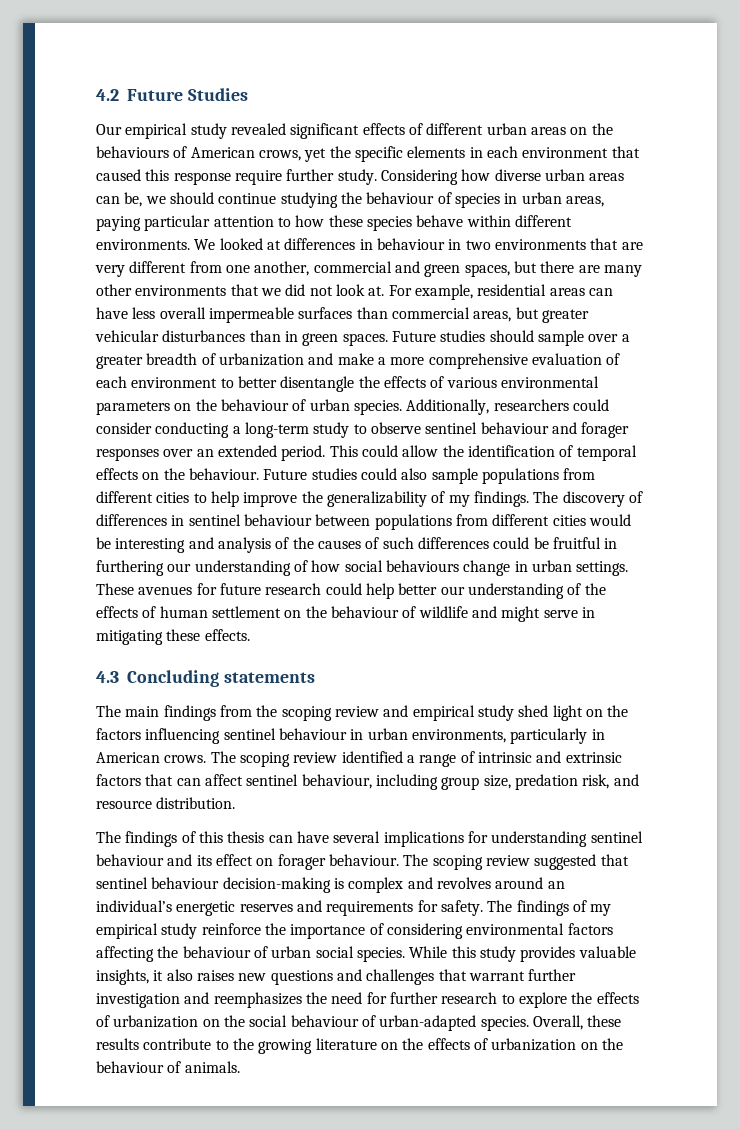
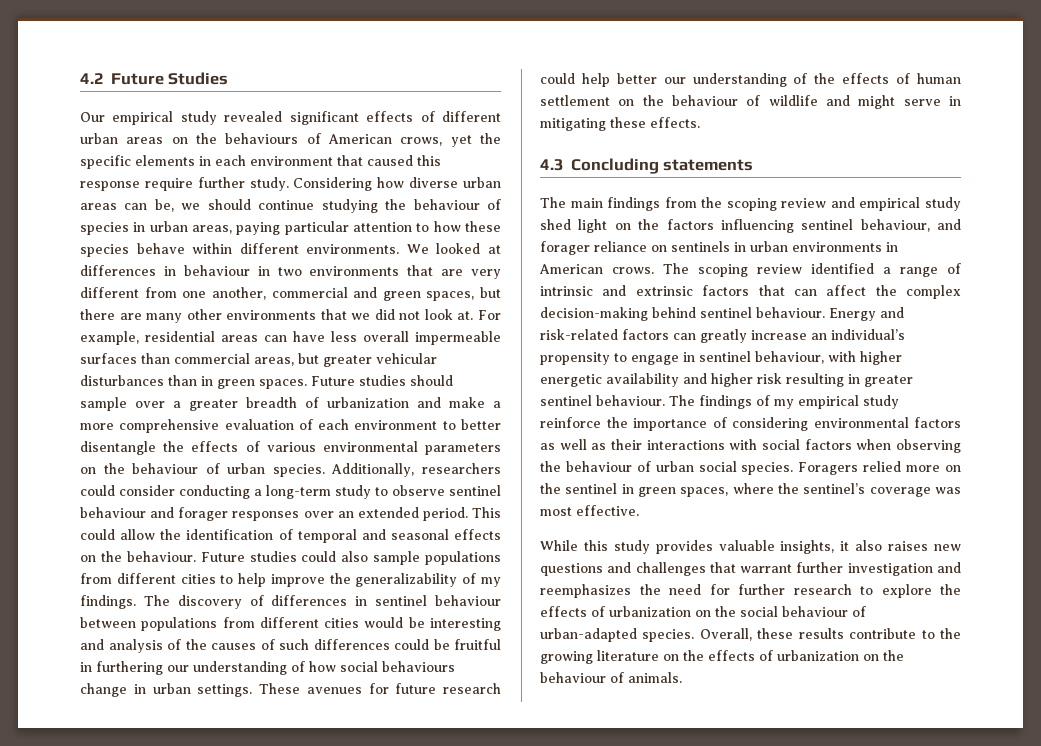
- This could allow the identification of temporal effects on the behaviour.
+ This could allow the identification of temporal and seasonal effects on the behaviour.
- The main findings from the scoping review and empirical study shed light on the factors influencing sentinel behaviour in urban environments, particularly in American crows.
+ The main findings from the scoping review and empirical study shed light on the factors influencing sentinel behaviour, and forager reliance on sentinels in urban environments in American crows.
- The scoping review identified a range of intrinsic and extrinsic factors that can affect sentinel behaviour, including group size, predation risk, and resource distribution.
- The findings of this thesis can have several implications for understanding sentinel behaviour and its effect on forager behaviour. The scoping review suggested that sentinel behaviour decision-making is complex and revolves around an individual’s energetic reserves and requirements for safety.
+ The scoping review identified a range of intrinsic and extrinsic factors that can affect the complex decision-making behind sentinel behaviour. Energy and risk-related factors can greatly increase an individual’s propensity to engage in sentinel behaviour, with higher energetic availability and higher risk resulting in greater sentinel behaviour.
- The findings of my empirical study reinforce the importance of considering environmental factors affecting the behaviour of urban social species. While this study provides valuable insights, it also raises new questions and challenges that warrant further investigation and reemphasizes the need for further research to explore the effects of urbanization on the social behaviour of urban-adapted species.
+ The findings of my empirical study reinforce the importance of considering environmental factors as well as their interactions with social factors when observing the behaviour of urban social species. Foragers relied more on the sentinel in green spaces, where the sentinel’s coverage was most effective.
+ While this study provides valuable insights, it also raises new questions and challenges that warrant further investigation and reemphasizes the need for further research to explore the effects of urbanization on the social behaviour of urban-adapted species.

